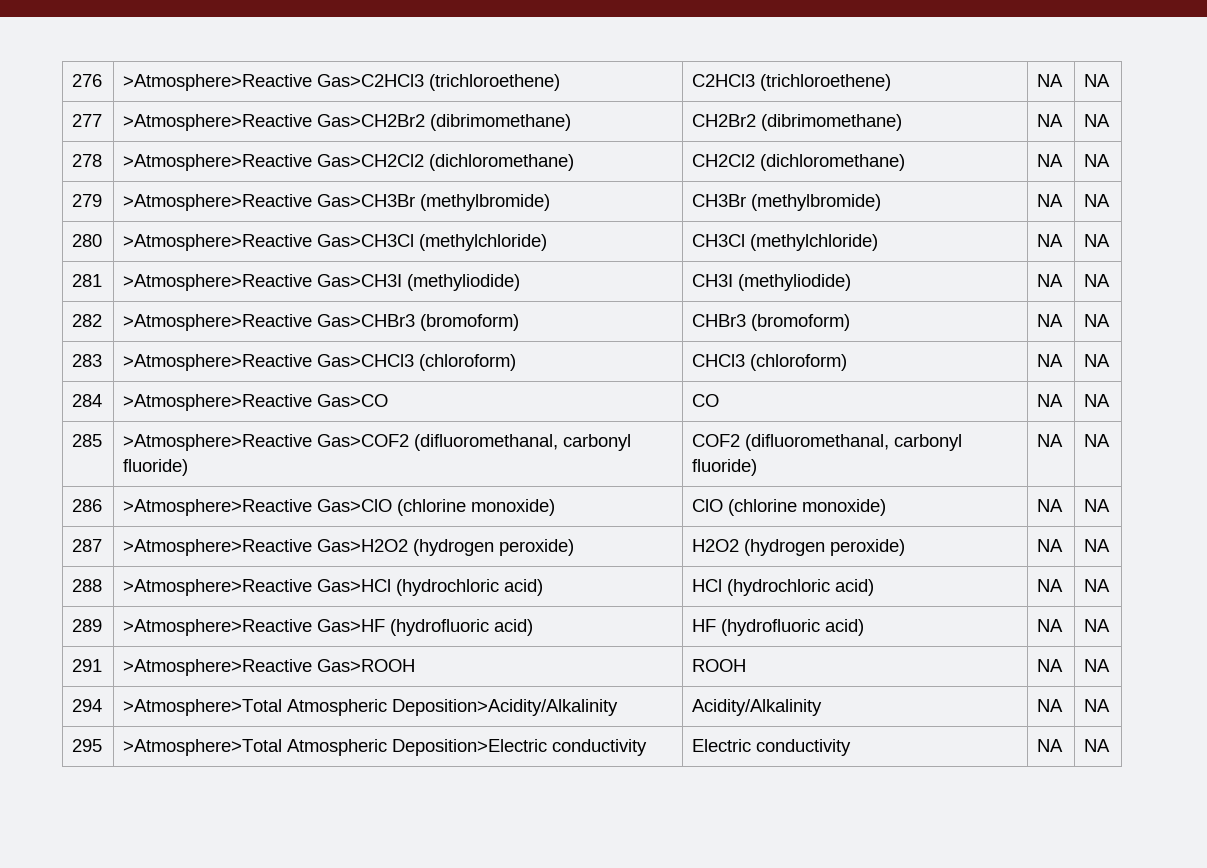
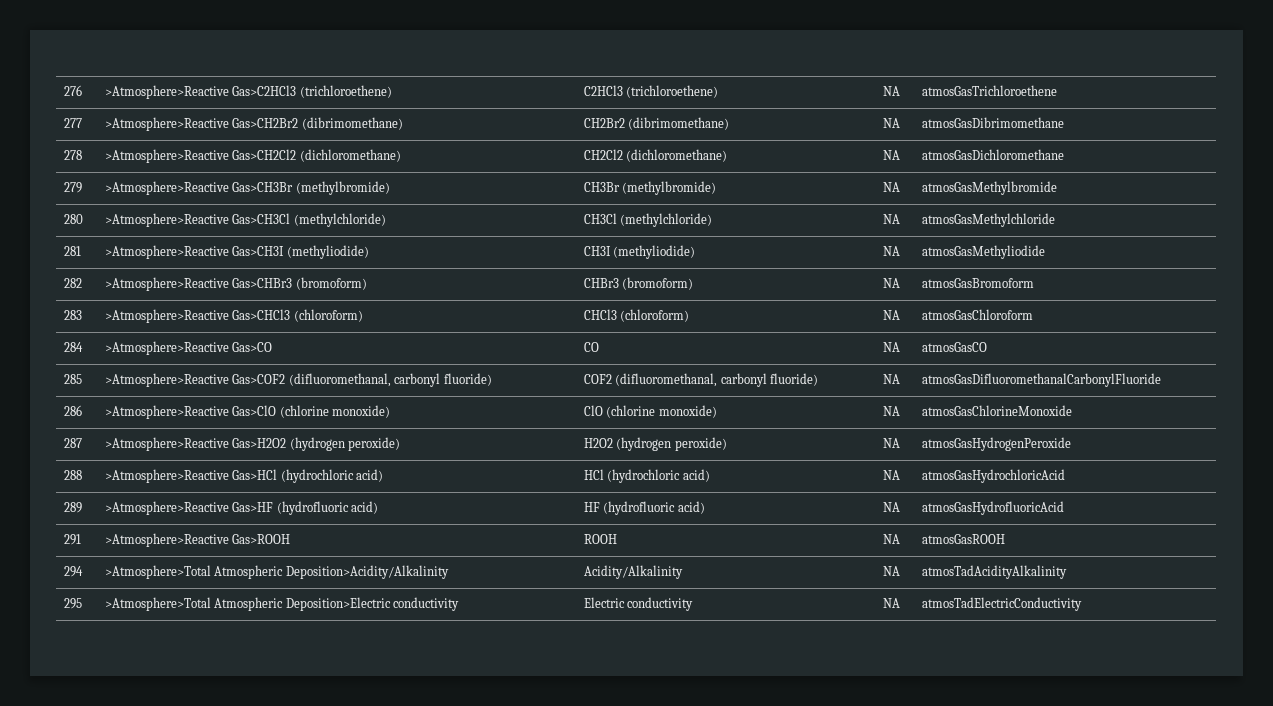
- 276 | >Atmosphere>Reactive Gas>C2HCl3 (trichloroethene) | C2HCl3 (trichloroethene) | NA | NA
+ 276 | >Atmosphere>Reactive Gas>C2HCl3 (trichloroethene) | C2HCl3 (trichloroethene) | NA | atmosGasTrichloroethene
- 277 | >Atmosphere>Reactive Gas>CH2Br2 (dibrimomethane) | CH2Br2 (dibrimomethane) | NA | NA
+ 277 | >Atmosphere>Reactive Gas>CH2Br2 (dibrimomethane) | CH2Br2 (dibrimomethane) | NA | atmosGasDibrimomethane
- 278 | >Atmosphere>Reactive Gas>CH2Cl2 (dichloromethane) | CH2Cl2 (dichloromethane) | NA | NA
+ 278 | >Atmosphere>Reactive Gas>CH2Cl2 (dichloromethane) | CH2Cl2 (dichloromethane) | NA | atmosGasDichloromethane
- 279 | >Atmosphere>Reactive Gas>CH3Br (methylbromide) | CH3Br (methylbromide) | NA | NA
+ 279 | >Atmosphere>Reactive Gas>CH3Br (methylbromide) | CH3Br (methylbromide) | NA | atmosGasMethylbromide
- 280 | >Atmosphere>Reactive Gas>CH3Cl (methylchloride) | CH3Cl (methylchloride) | NA | NA
+ 280 | >Atmosphere>Reactive Gas>CH3Cl (methylchloride) | CH3Cl (methylchloride) | NA | atmosGasMethylchloride
- 281 | >Atmosphere>Reactive Gas>CH3I (methyliodide) | CH3I (methyliodide) | NA | NA
+ 281 | >Atmosphere>Reactive Gas>CH3I (methyliodide) | CH3I (methyliodide) | NA | atmosGasMethyliodide
- 282 | >Atmosphere>Reactive Gas>CHBr3 (bromoform) | CHBr3 (bromoform) | NA | NA
+ 282 | >Atmosphere>Reactive Gas>CHBr3 (bromoform) | CHBr3 (bromoform) | NA | atmosGasBromoform
- 283 | >Atmosphere>Reactive Gas>CHCl3 (chloroform) | CHCl3 (chloroform) | NA | NA
+ 283 | >Atmosphere>Reactive Gas>CHCl3 (chloroform) | CHCl3 (chloroform) | NA | atmosGasChloroform
- 284 | >Atmosphere>Reactive Gas>CO | CO | NA | NA
+ 284 | >Atmosphere>Reactive Gas>CO | CO | NA | atmosGasCO
- 285 | >Atmosphere>Reactive Gas>COF2 (difluoromethanal, carbonyl fluoride) | COF2 (difluoromethanal, carbonyl fluoride) | NA | NA
+ 285 | >Atmosphere>Reactive Gas>COF2 (difluoromethanal, carbonyl fluoride) | COF2 (difluoromethanal, carbonyl fluoride) | NA | atmosGasDifluoromethanalCarbonylFluoride
- 286 | >Atmosphere>Reactive Gas>ClO (chlorine monoxide) | ClO (chlorine monoxide) | NA | NA
+ 286 | >Atmosphere>Reactive Gas>ClO (chlorine monoxide) | ClO (chlorine monoxide) | NA | atmosGasChlorineMonoxide
- 287 | >Atmosphere>Reactive Gas>H2O2 (hydrogen peroxide) | H2O2 (hydrogen peroxide) | NA | NA
+ 287 | >Atmosphere>Reactive Gas>H2O2 (hydrogen peroxide) | H2O2 (hydrogen peroxide) | NA | atmosGasHydrogenPeroxide
- 288 | >Atmosphere>Reactive Gas>HCl (hydrochloric acid) | HCl (hydrochloric acid) | NA | NA
+ 288 | >Atmosphere>Reactive Gas>HCl (hydrochloric acid) | HCl (hydrochloric acid) | NA | atmosGasHydrochloricAcid
- 289 | >Atmosphere>Reactive Gas>HF (hydrofluoric acid) | HF (hydrofluoric acid) | NA | NA
+ 289 | >Atmosphere>Reactive Gas>HF (hydrofluoric acid) | HF (hydrofluoric acid) | NA | atmosGasHydrofluoricAcid
- 291 | >Atmosphere>Reactive Gas>ROOH | ROOH | NA | NA
+ 291 | >Atmosphere>Reactive Gas>ROOH | ROOH | NA | atmosGasROOH
- 294 | >Atmosphere>Total Atmospheric Deposition>Acidity/Alkalinity | Acidity/Alkalinity | NA | NA
+ 294 | >Atmosphere>Total Atmospheric Deposition>Acidity/Alkalinity | Acidity/Alkalinity | NA | atmosTadAcidityAlkalinity
- 295 | >Atmosphere>Total Atmospheric Deposition>Electric conductivity | Electric conductivity | NA | NA
+ 295 | >Atmosphere>Total Atmospheric Deposition>Electric conductivity | Electric conductivity | NA | atmosTadElectricConductivity

